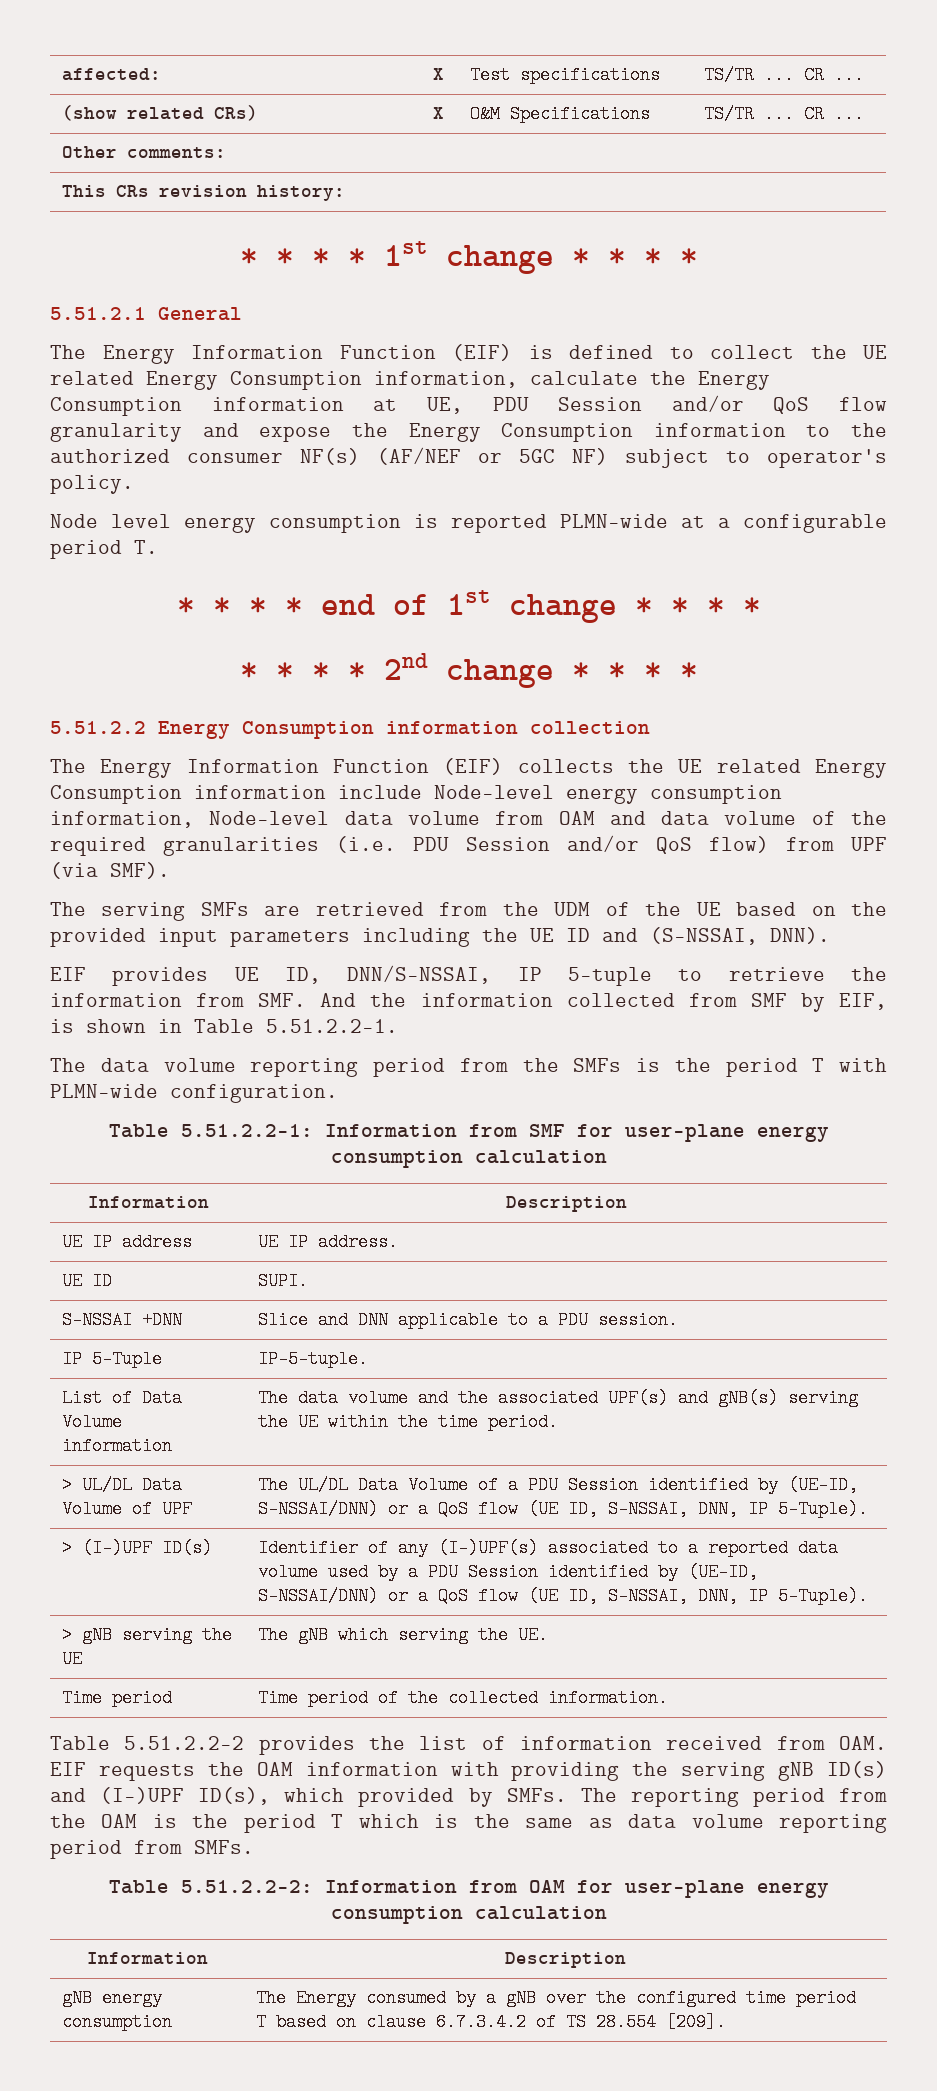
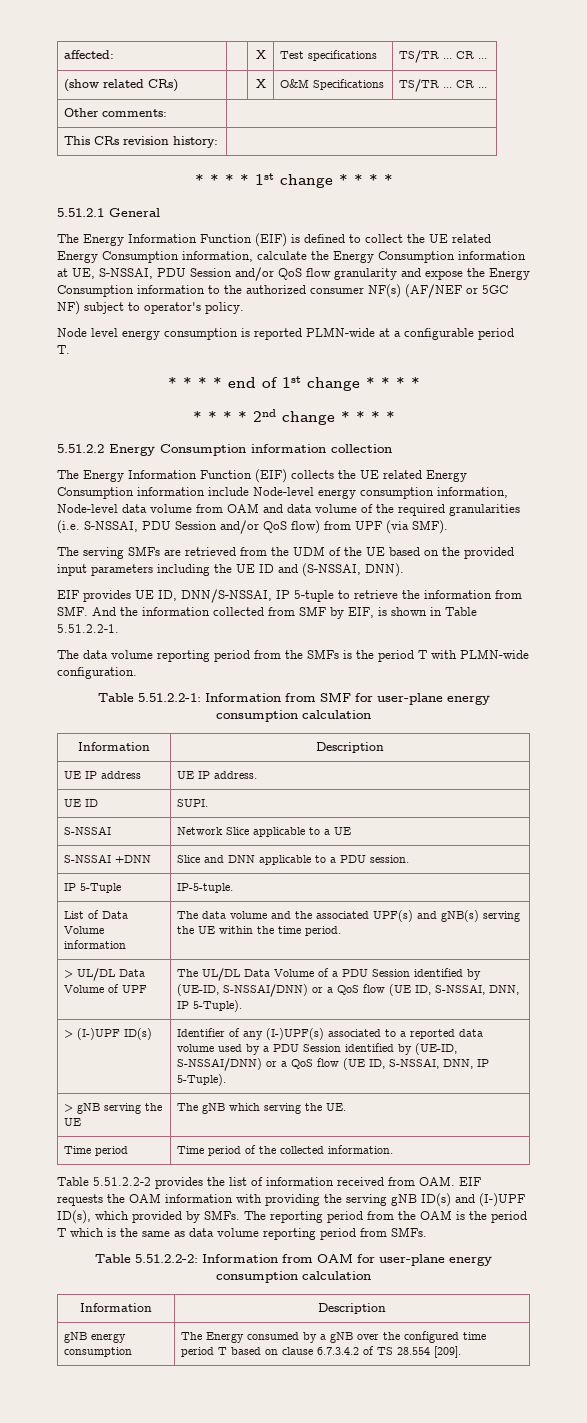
- The Energy Information Function (EIF) is defined to collect the UE related Energy Consumption information, calculate the Energy Consumption information at UE, PDU Session and/or QoS flow granularity and expose the Energy Consumption information to the authorized consumer NF(s) (AF/NEF or 5GC NF) subject to operator's policy.
+ The Energy Information Function (EIF) is defined to collect the UE related Energy Consumption information, calculate the Energy Consumption information at UE, S-NSSAI, PDU Session and/or QoS flow granularity and expose the Energy Consumption information to the authorized consumer NF(s) (AF/NEF or 5GC NF) subject to operator's policy.
- The Energy Information Function (EIF) collects the UE related Energy Consumption information include Node-level energy consumption information, Node-level data volume from OAM and data volume of the required granularities (i.e. PDU Session and/or QoS flow) from UPF (via SMF).
+ The Energy Information Function (EIF) collects the UE related Energy Consumption information include Node-level energy consumption information, Node-level data volume from OAM and data volume of the required granularities (i.e. S-NSSAI, PDU Session and/or QoS flow) from UPF (via SMF).
+ S-NSSAI | Network Slice applicable to a UE

